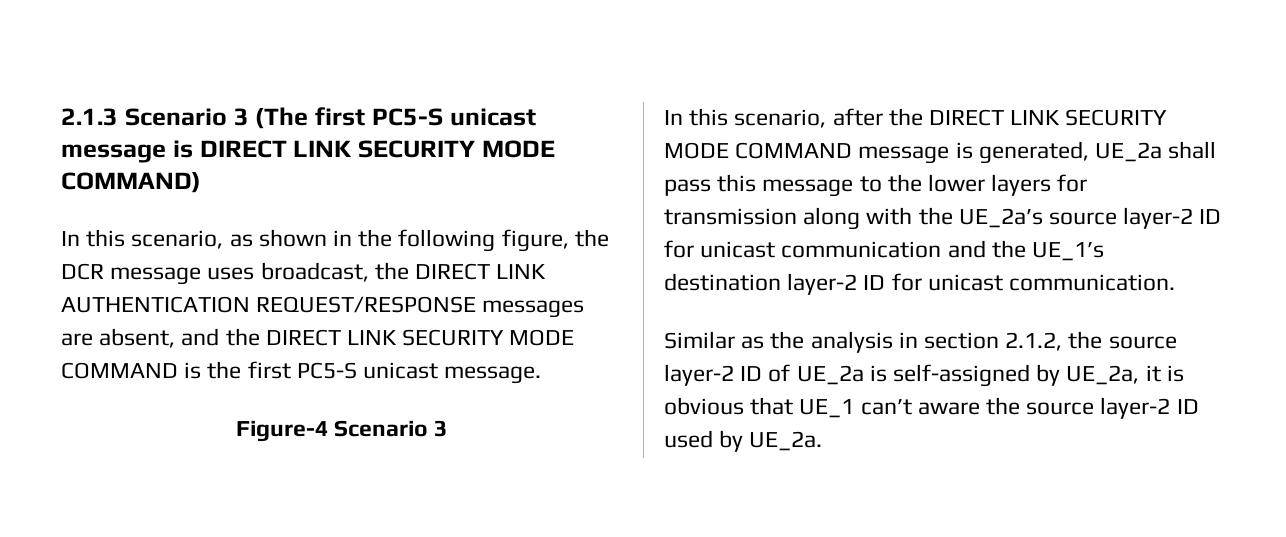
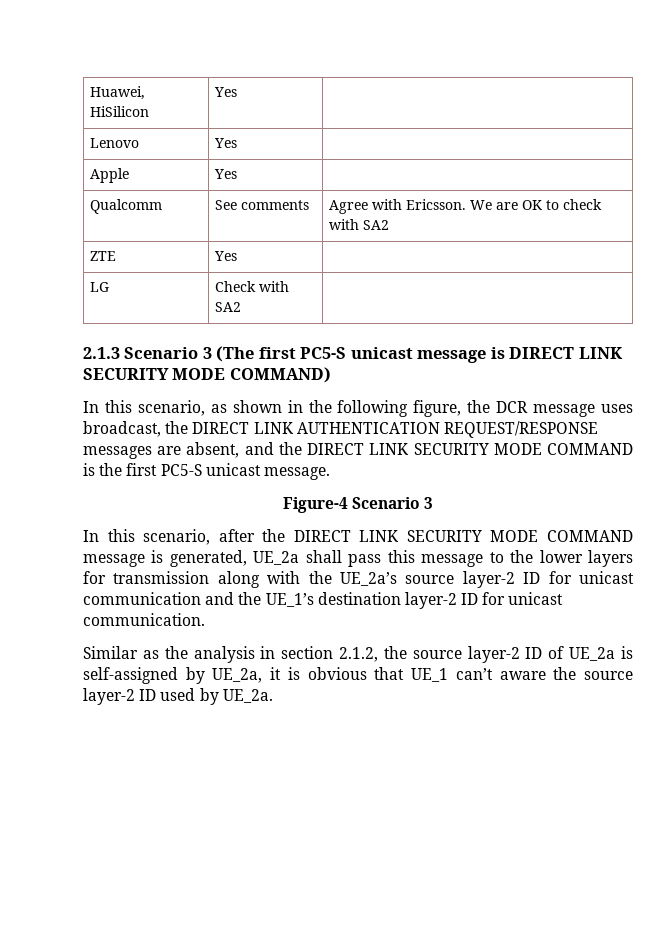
+ Huawei, HiSilicon | Yes |
+ Lenovo | Yes |
+ Apple | Yes |
+ Qualcomm | See comments | Agree with Ericsson. We are OK to check with SA2
+ ZTE | Yes |
+ LG | Check with SA2 |

